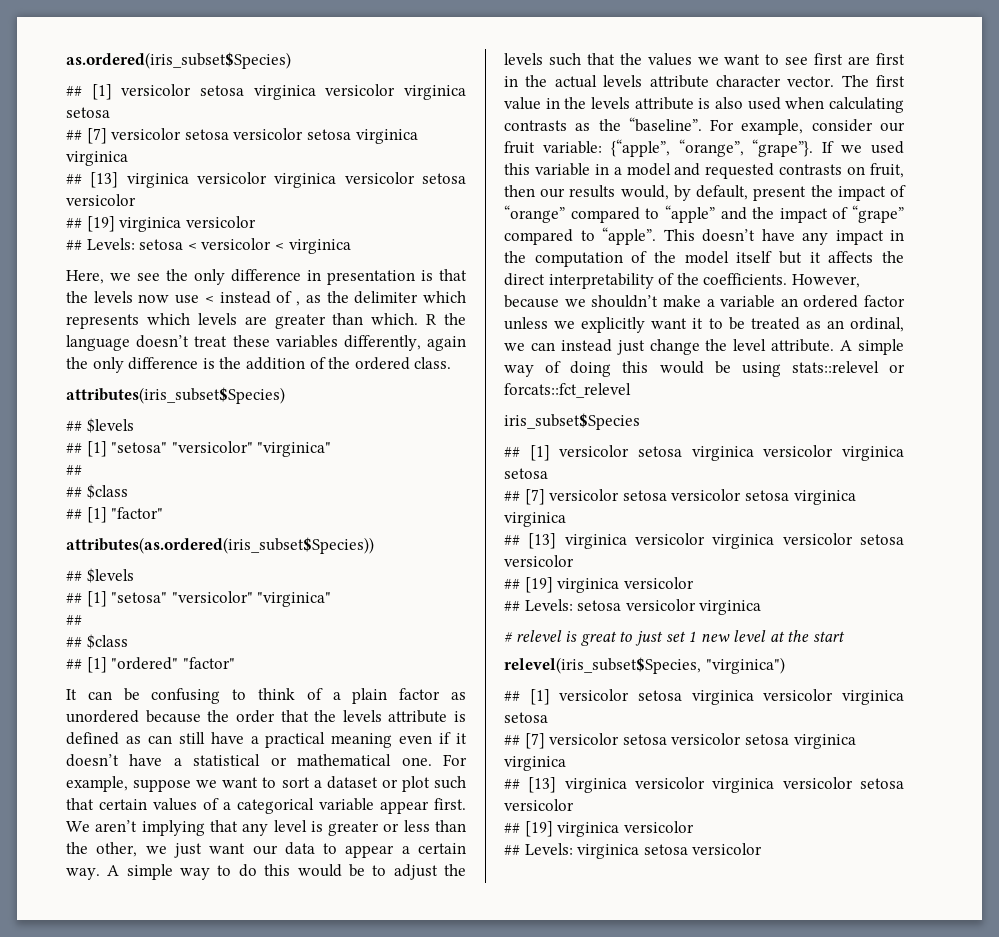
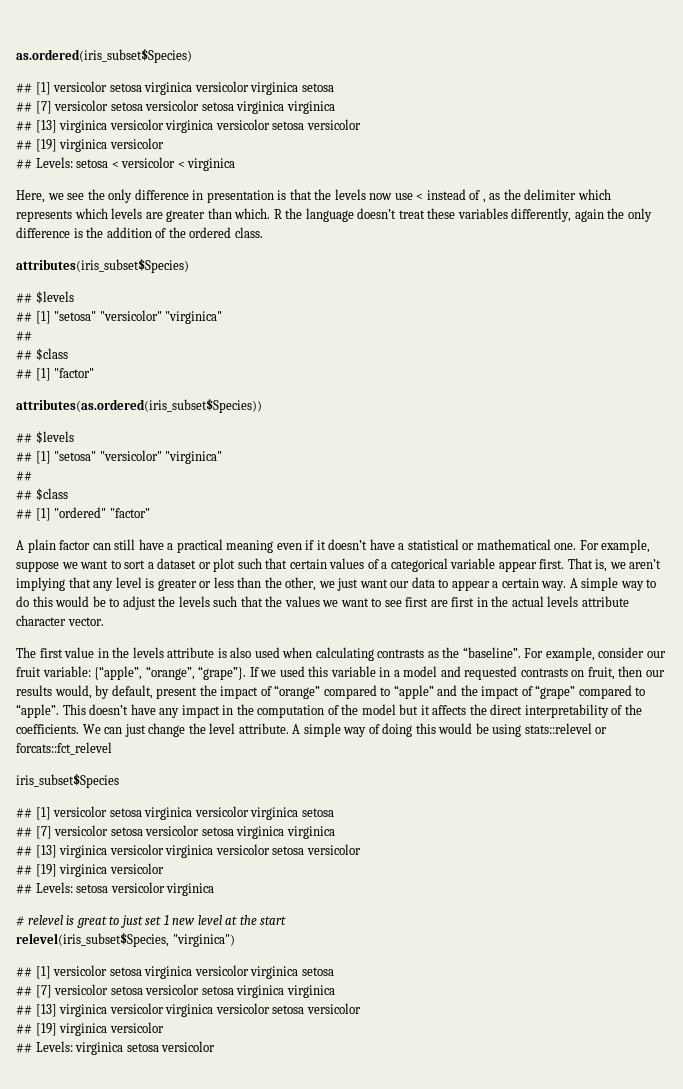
- It can be confusing to think of a plain factor as unordered because the order that the levels attribute is defined as can still have a practical meaning even if it doesn’t have a statistical or mathematical one.
+ A plain factor can still have a practical meaning even if it doesn’t have a statistical or mathematical one.
- We aren’t implying that any level is greater or less than the other, we just want our data to appear a certain way.
+ That is, we aren’t implying that any level is greater or less than the other, we just want our data to appear a certain way.
- A simple way to do this would be to adjust the levels such that the values we want to see first are first in the actual levels attribute character vector. The first value in the levels attribute is also used when calculating contrasts as the “baseline”.
+ A simple way to do this would be to adjust the levels such that the values we want to see first are first in the actual levels attribute character vector.
+ The first value in the levels attribute is also used when calculating contrasts as the “baseline”.
- This doesn’t have any impact in the computation of the model itself but it affects the direct interpretability of the coefficients.
+ This doesn’t have any impact in the computation of the model but it affects the direct interpretability of the coefficients.
- However, because we shouldn’t make a variable an ordered factor unless we explicitly want it to be treated as an ordinal, we can instead just change the level attribute.
+ We can just change the level attribute.

